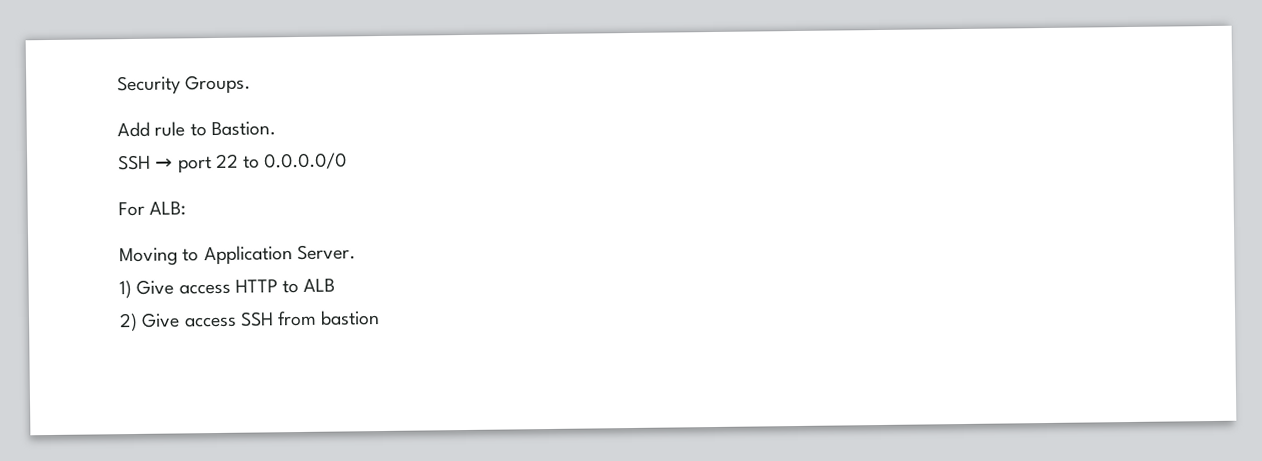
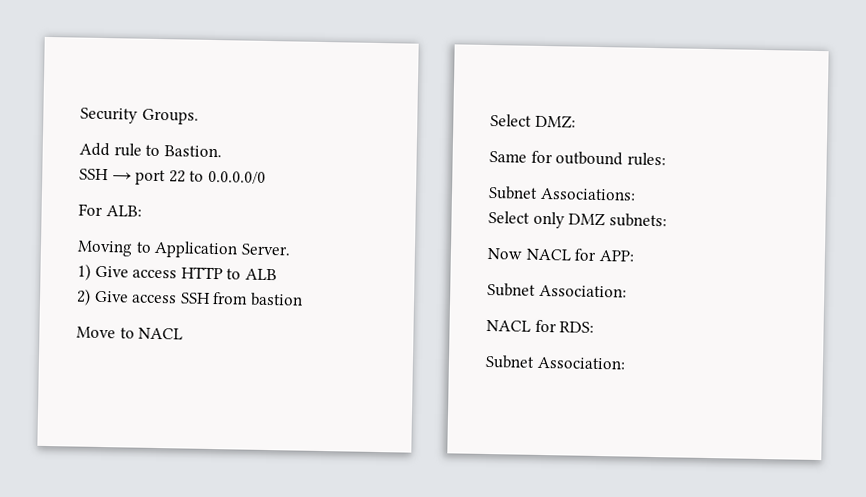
+ Move to NACL
+ Select DMZ:
+ Same for outbound rules:
+ Subnet Associations:
+ Select only DMZ subnets:
+ Now NACL for APP:
+ Subnet Association:
+ NACL for RDS:
+ Subnet Association:

